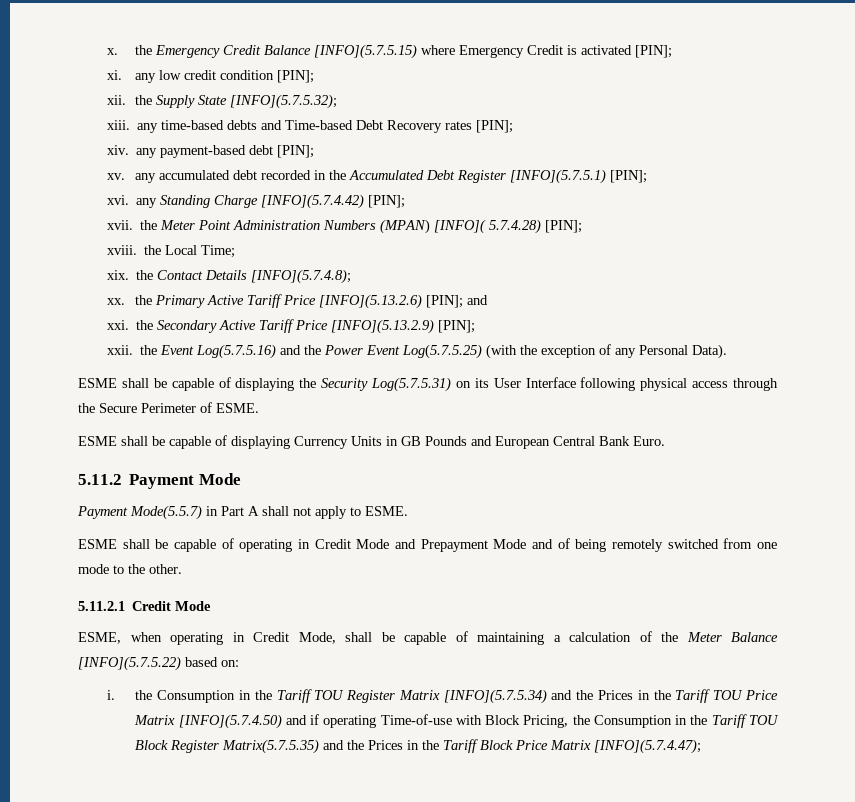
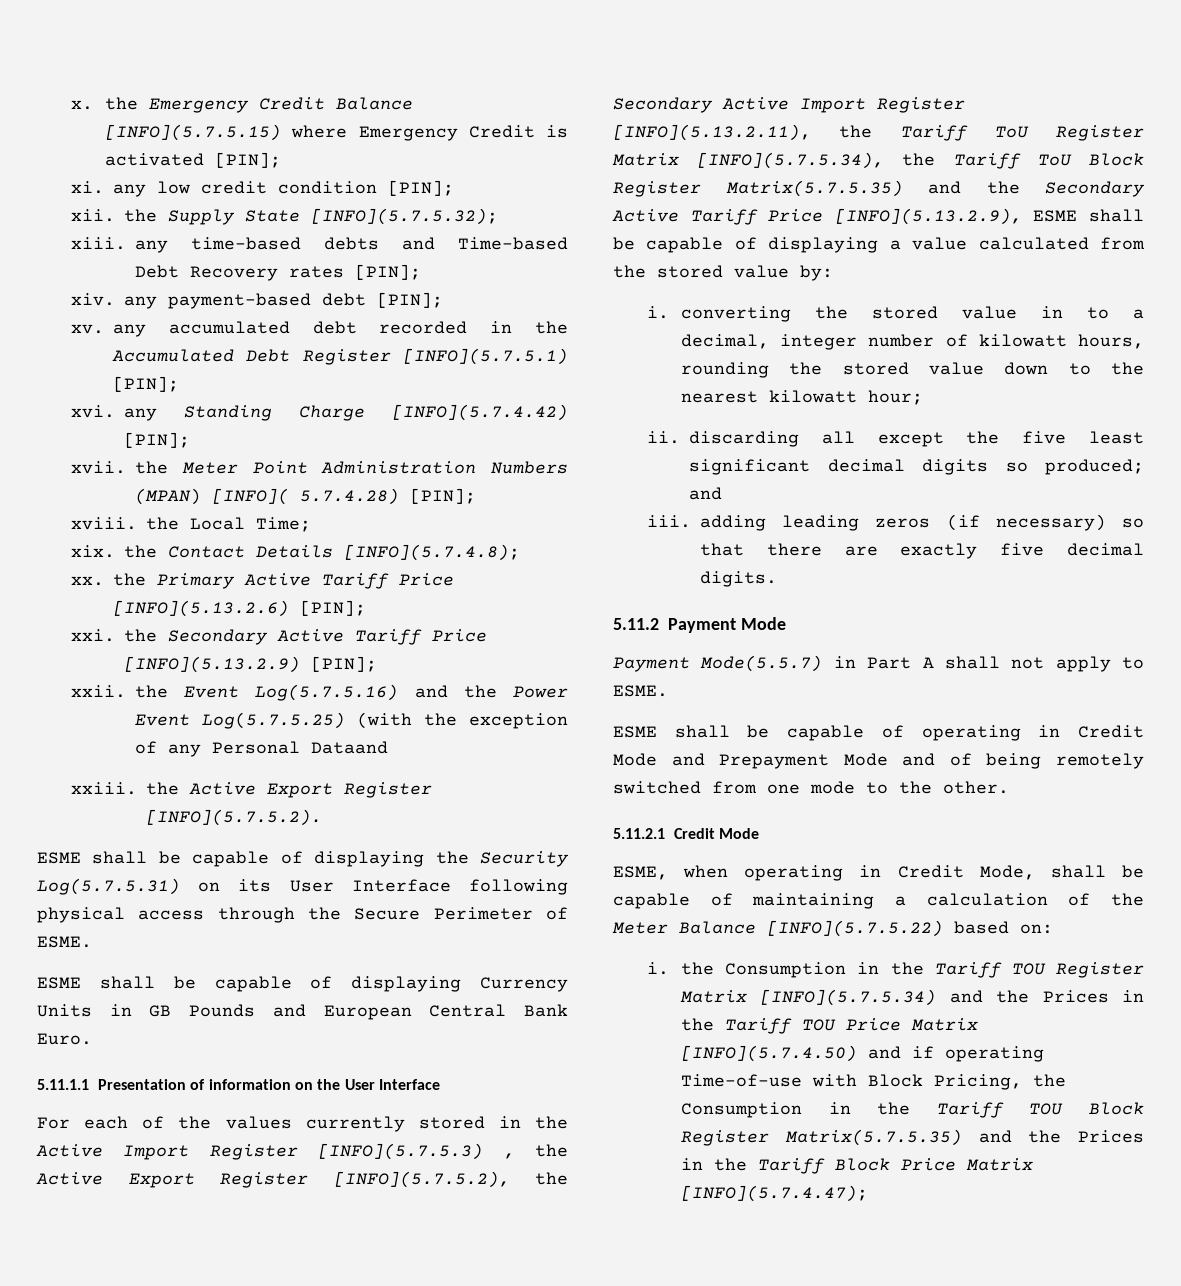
- xx. the Primary Active Tariff Price [INFO](5.13.2.6) [PIN]; and
+ xx. the Primary Active Tariff Price [INFO](5.13.2.6) [PIN];
- xxii. the Event Log(5.7.5.16) and the Power Event Log(5.7.5.25) (with the exception of any Personal Data).
+ xxii. the Event Log(5.7.5.16) and the Power Event Log(5.7.5.25) (with the exception of any Personal Dataand
+ xxiii. the Active Export Register [INFO](5.7.5.2).
+ 5.11.1.1 Presentation of information on the User Interface
+ For each of the values currently stored in the Active Import Register [INFO](5.7.5.3) , the Active Export Register [INFO](5.7.5.2), the Secondary Active Import Register [INFO](5.13.2.11), the Tariff ToU Register Matrix [INFO](5.7.5.34), the Tariff ToU Block Register Matrix(5.7.5.35) and the Secondary Active Tariff Price [INFO](5.13.2.9), ESME shall be capable of displaying a value calculated from the stored value by:
+ i. converting the stored value in to a decimal, integer number of kilowatt hours, rounding the stored value down to the nearest kilowatt hour;
+ ii. discarding all except the five least significant decimal digits so produced; and
+ iii. adding leading zeros (if necessary) so that there are exactly five decimal digits.

